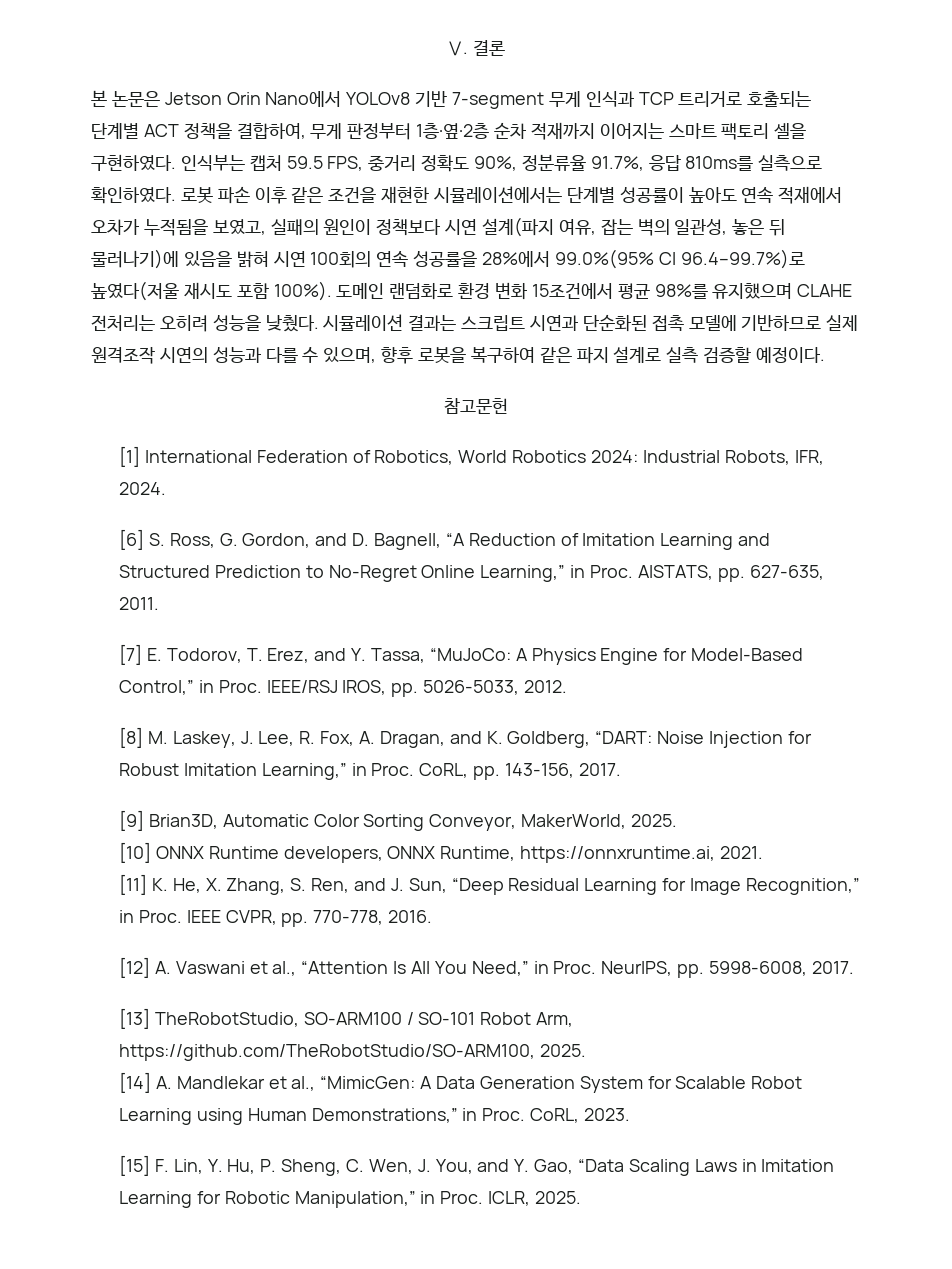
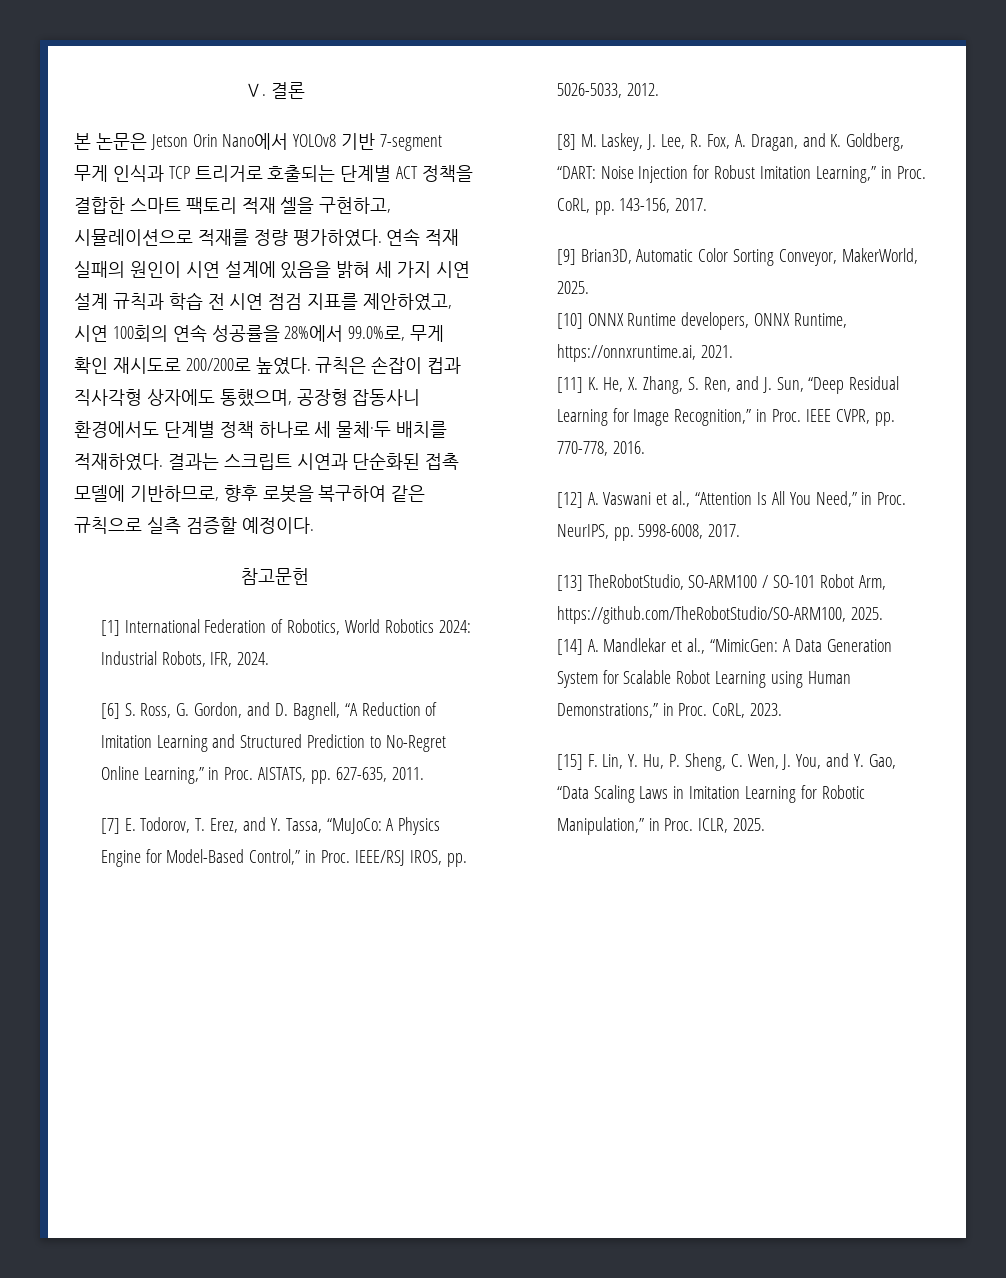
- 본 논문은 Jetson Orin Nano에서 YOLOv8 기반 7-segment 무게 인식과 TCP 트리거로 호출되는 단계별 ACT 정책을 결합하여, 무게 판정부터 1층·옆·2층 순차 적재까지 이어지는 스마트 팩토리 셀을 구현하였다. 인식부는 캡처 59.5 FPS, 중거리 정확도 90%, 정분류율 91.7%, 응답 810ms를 실측으로 확인하였다. 로봇 파손 이후 같은 조건을 재현한 시뮬레이션에서는 단계별 성공률이 높아도 연속 적재에서 오차가 누적됨을 보였고, 실패의 원인이 정책보다 시연 설계(파지 여유, 잡는 벽의 일관성, 놓은 뒤 물러나기)에 있음을 밝혀 시연 100회의 연속 성공률을 28%에서 99.0%(95% CI 96.4–99.7%)로 높였다(저울 재시도 포함 100%). 도메인 랜덤화로 환경 변화 15조건에서 평균 98%를 유지했으며 CLAHE 전처리는 오히려 성능을 낮췄다. 시뮬레이션 결과는 스크립트 시연과 단순화된 접촉 모델에 기반하므로 실제 원격조작 시연의 성능과 다를 수 있으며, 향후 로봇을 복구하여 같은 파지 설계로 실측 검증할 예정이다.
+ 본 논문은 Jetson Orin Nano에서 YOLOv8 기반 7-segment 무게 인식과 TCP 트리거로 호출되는 단계별 ACT 정책을 결합한 스마트 팩토리 적재 셀을 구현하고, 시뮬레이션으로 적재를 정량 평가하였다. 연속 적재 실패의 원인이 시연 설계에 있음을 밝혀 세 가지 시연 설계 규칙과 학습 전 시연 점검 지표를 제안하였고, 시연 100회의 연속 성공률을 28%에서 99.0%로, 무게 확인 재시도로 200/200로 높였다. 규칙은 손잡이 컵과 직사각형 상자에도 통했으며, 공장형 잡동사니 환경에서도 단계별 정책 하나로 세 물체·두 배치를 적재하였다. 결과는 스크립트 시연과 단순화된 접촉 모델에 기반하므로, 향후 로봇을 복구하여 같은 규칙으로 실측 검증할 예정이다.

